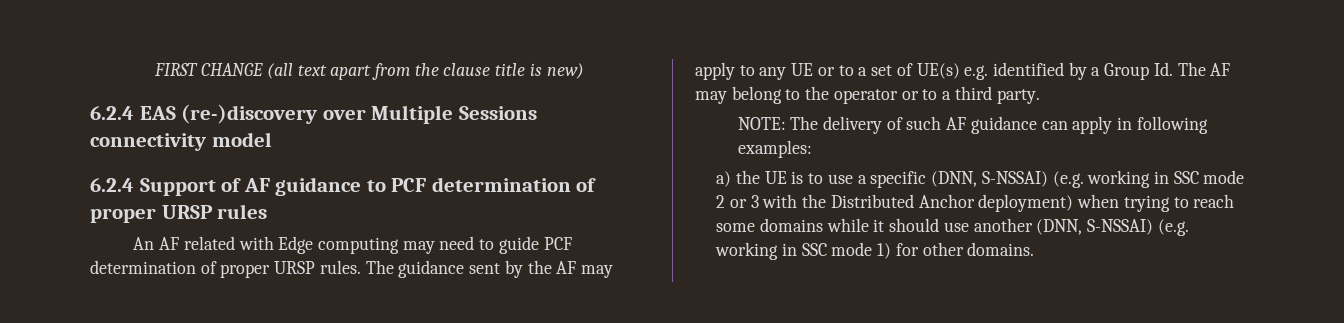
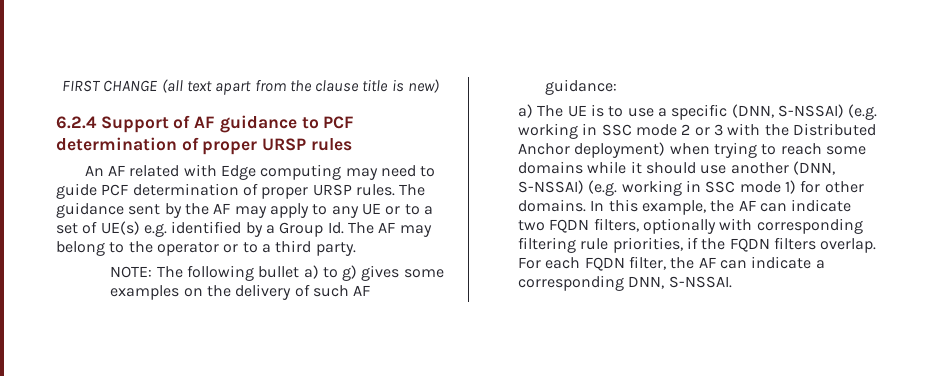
- 6.2.4 EAS (re-)discovery over Multiple Sessions connectivity model
- NOTE: The delivery of such AF guidance can apply in following examples:
- a) the UE is to use a specific (DNN, S-NSSAI) (e.g. working in SSC mode 2 or 3 with the Distributed Anchor deployment) when trying to reach some domains while it should use another (DNN, S-NSSAI) (e.g. working in SSC mode 1) for other domains.
+ NOTE: The following bullet a) to g) gives some examples on the delivery of such AF guidance:
+ a) The UE is to use a specific (DNN, S-NSSAI) (e.g. working in SSC mode 2 or 3 with the Distributed Anchor deployment) when trying to reach some domains while it should use another (DNN, S-NSSAI) (e.g. working in SSC mode 1) for other domains.
+ In this example, the AF can indicate two FQDN filters, optionally with corresponding filtering rule priorities, if the FQDN filters overlap. For each FQDN filter, the AF can indicate a corresponding DNN, S-NSSAI.

